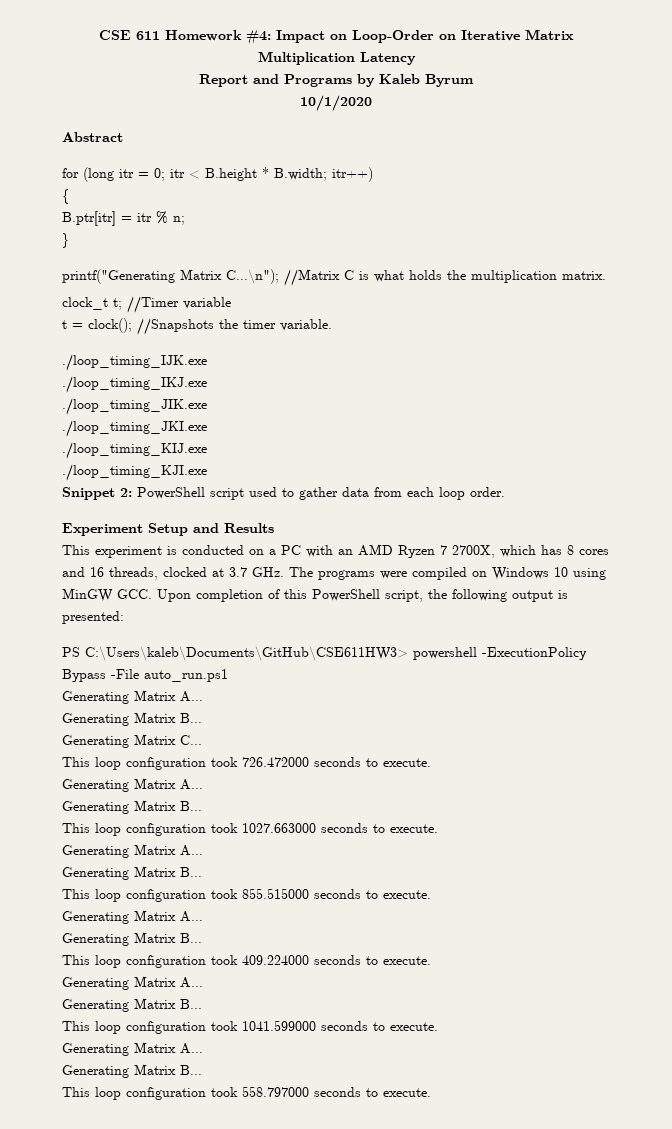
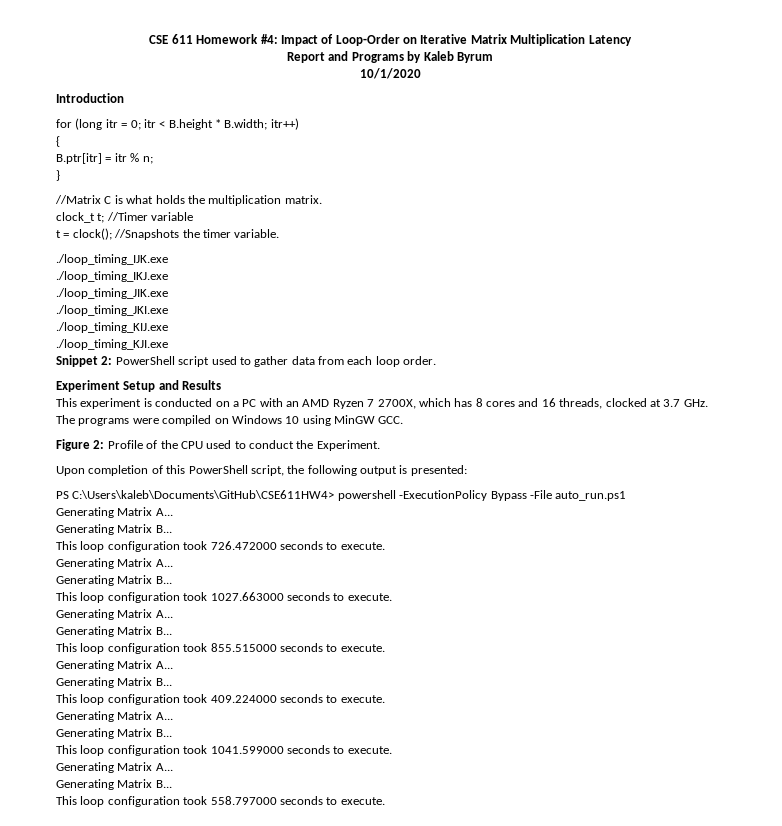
- CSE 611 Homework #4: Impact on Loop-Order on Iterative Matrix Multiplication Latency
+ CSE 611 Homework #4: Impact of Loop-Order on Iterative Matrix Multiplication Latency
- Abstract
+ Introduction
- printf("Generating Matrix C...\n"); //Matrix C is what holds the multiplication matrix.
+ //Matrix C is what holds the multiplication matrix.
- This experiment is conducted on a PC with an AMD Ryzen 7 2700X, which has 8 cores and 16 threads, clocked at 3.7 GHz. The programs were compiled on Windows 10 using MinGW GCC. Upon completion of this PowerShell script, the following output is presented:
+ This experiment is conducted on a PC with an AMD Ryzen 7 2700X, which has 8 cores and 16 threads, clocked at 3.7 GHz. The programs were compiled on Windows 10 using MinGW GCC.
+ Figure 2: Profile of the CPU used to conduct the Experiment.
+ Upon completion of this PowerShell script, the following output is presented:
- PS C:\Users\kaleb\Documents\GitHub\CSE611HW3> powershell -ExecutionPolicy Bypass -File auto_run.ps1
+ PS C:\Users\kaleb\Documents\GitHub\CSE611HW4> powershell -ExecutionPolicy Bypass -File auto_run.ps1
- Generating Matrix C...

